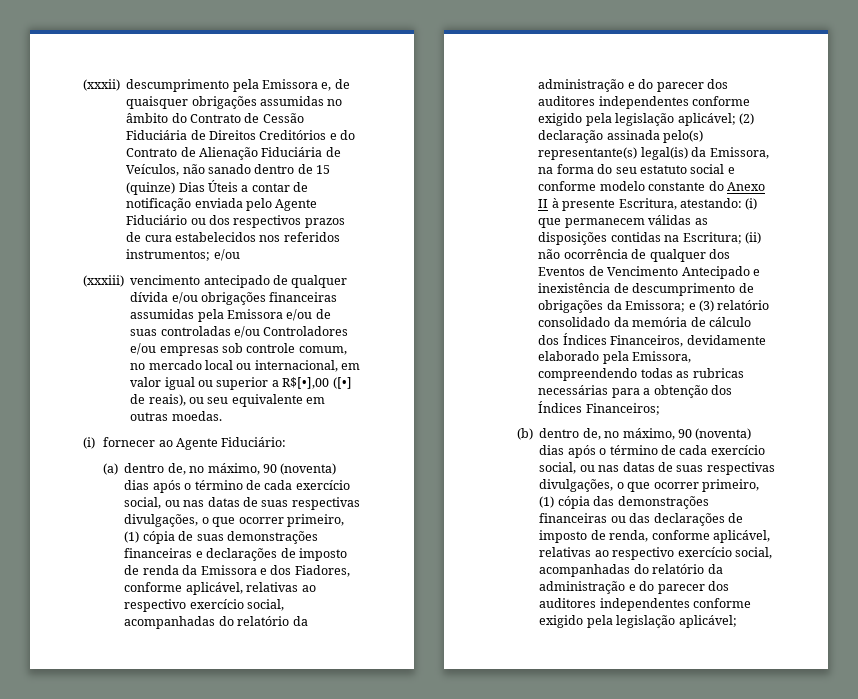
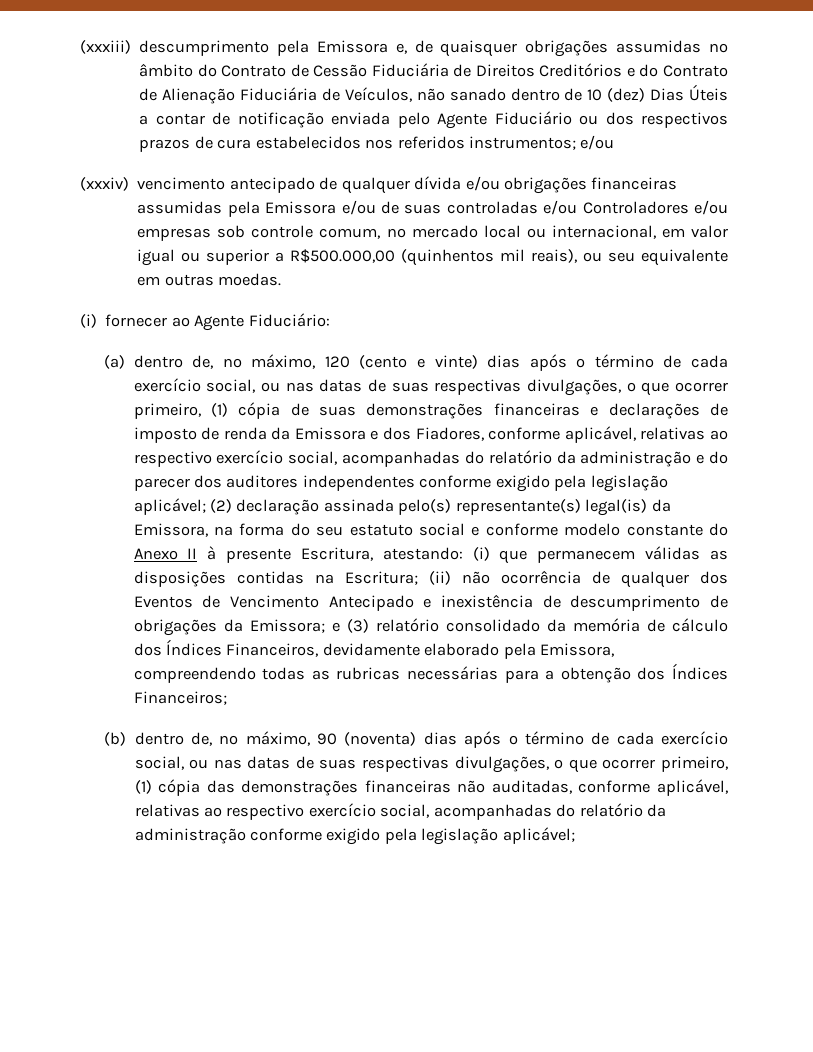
- (xxxii) descumprimento pela Emissora e, de quaisquer obrigações assumidas no âmbito do Contrato de Cessão Fiduciária de Direitos Creditórios e do Contrato de Alienação Fiduciária de Veículos, não sanado dentro de 15 (quinze) Dias Úteis a contar de notificação enviada pelo Agente Fiduciário ou dos respectivos prazos de cura estabelecidos nos referidos instrumentos; e/ou
+ (xxxiii) descumprimento pela Emissora e, de quaisquer obrigações assumidas no âmbito do Contrato de Cessão Fiduciária de Direitos Creditórios e do Contrato de Alienação Fiduciária de Veículos, não sanado dentro de 10 (dez) Dias Úteis a contar de notificação enviada pelo Agente Fiduciário ou dos respectivos prazos de cura estabelecidos nos referidos instrumentos; e/ou
- (xxxiii) vencimento antecipado de qualquer dívida e/ou obrigações financeiras assumidas pela Emissora e/ou de suas controladas e/ou Controladores e/ou empresas sob controle comum, no mercado local ou internacional, em valor igual ou superior a R$[•],00 ([•] de reais), ou seu equivalente em outras moedas.
+ (xxxiv) vencimento antecipado de qualquer dívida e/ou obrigações financeiras assumidas pela Emissora e/ou de suas controladas e/ou Controladores e/ou empresas sob controle comum, no mercado local ou internacional, em valor igual ou superior a R$500.000,00 (quinhentos mil reais), ou seu equivalente em outras moedas.
- (a) dentro de, no máximo, 90 (noventa) dias após o término de cada exercício social, ou nas datas de suas respectivas divulgações, o que ocorrer primeiro, (1) cópia de suas demonstrações financeiras e declarações de imposto de renda da Emissora e dos Fiadores, conforme aplicável, relativas ao respectivo exercício social, acompanhadas do relatório da administração e do parecer dos auditores independentes conforme exigido pela legislação aplicável;
+ (a) dentro de, no máximo, 120 (cento e vinte) dias após o término de cada exercício social, ou nas datas de suas respectivas divulgações, o que ocorrer primeiro, (1) cópia de suas demonstrações financeiras e declarações de imposto de renda da Emissora e dos Fiadores, conforme aplicável, relativas ao respectivo exercício social, acompanhadas do relatório da administração e do parecer dos auditores independentes conforme exigido pela legislação aplicável;
- (b) dentro de, no máximo, 90 (noventa) dias após o término de cada exercício social, ou nas datas de suas respectivas divulgações, o que ocorrer primeiro, (1) cópia das demonstrações financeiras ou das declarações de imposto de renda, conforme aplicável, relativas ao respectivo exercício social, acompanhadas do relatório da administração e do parecer dos auditores independentes conforme exigido pela legislação aplicável;
+ (b) dentro de, no máximo, 90 (noventa) dias após o término de cada exercício social, ou nas datas de suas respectivas divulgações, o que ocorrer primeiro, (1) cópia das demonstrações financeiras não auditadas, conforme aplicável, relativas ao respectivo exercício social, acompanhadas do relatório da administração conforme exigido pela legislação aplicável;

